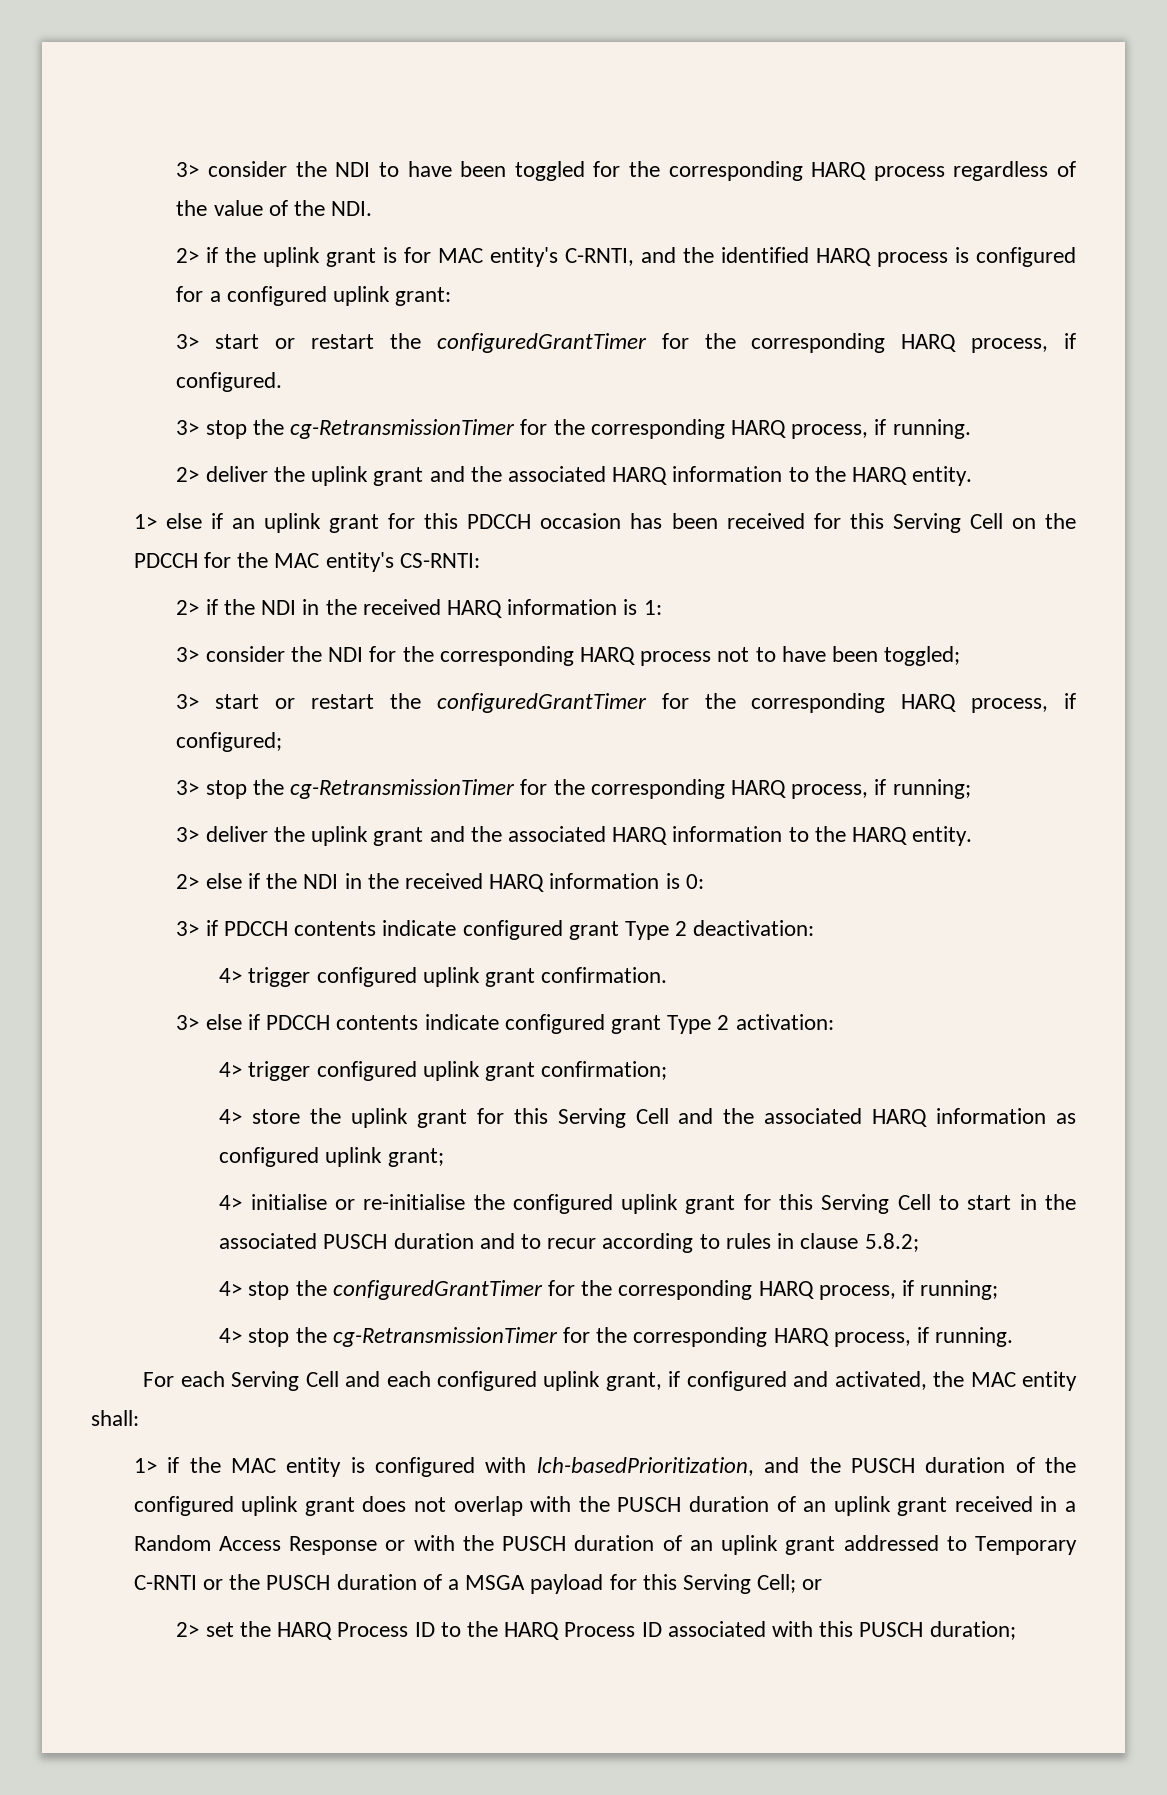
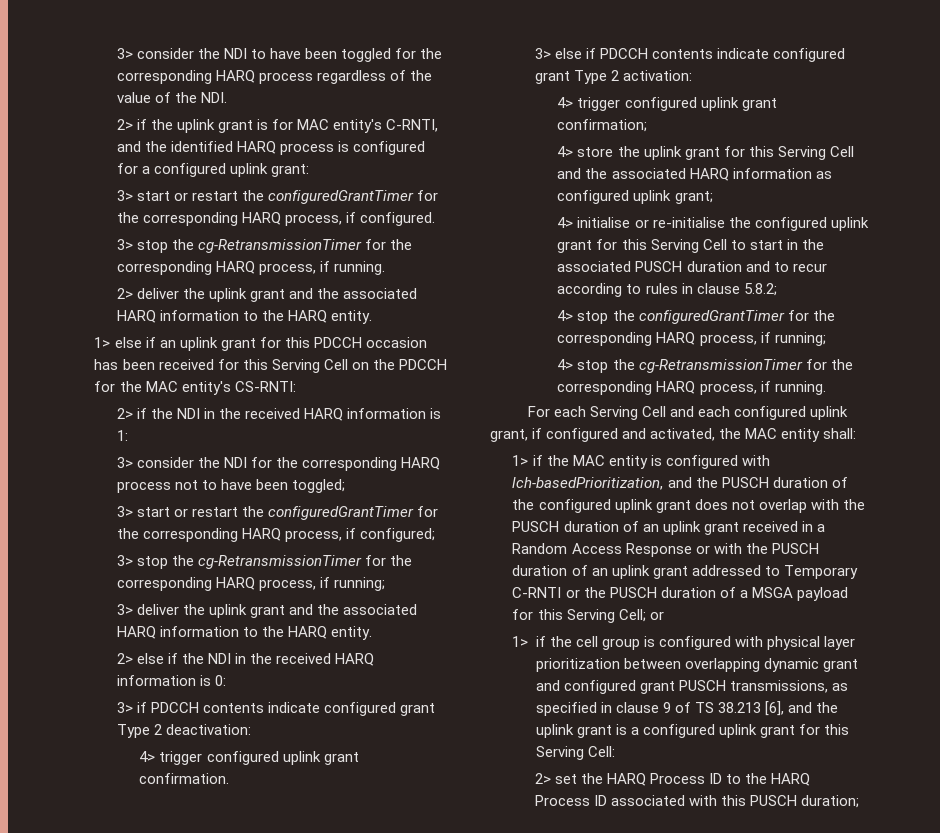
+ 1> if the cell group is configured with physical layer prioritization between overlapping dynamic grant and configured grant PUSCH transmissions, as specified in clause 9 of TS 38.213 [6], and the uplink grant is a configured uplink grant for this Serving Cell:

